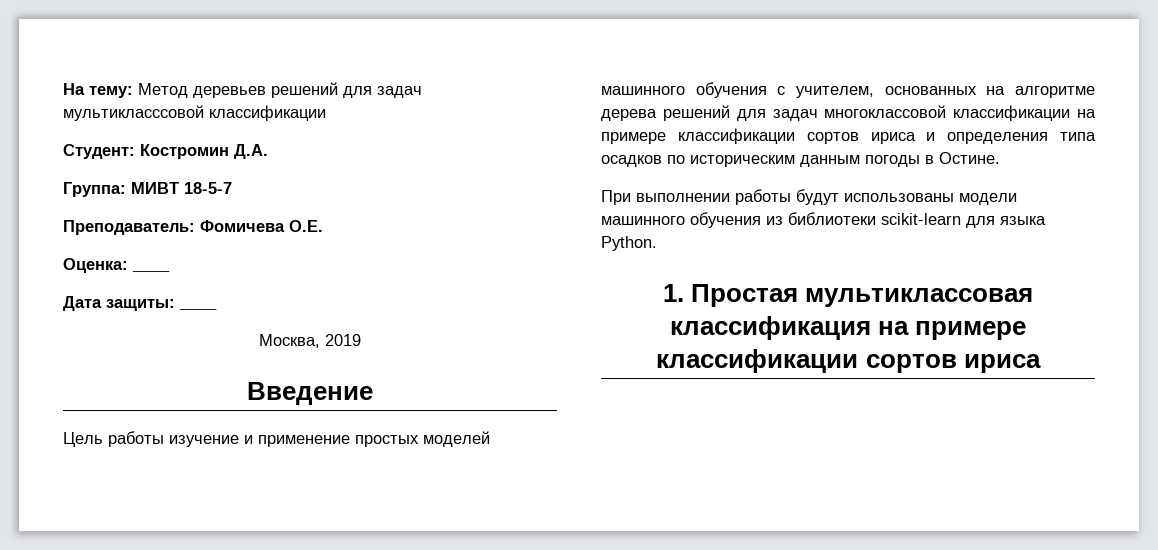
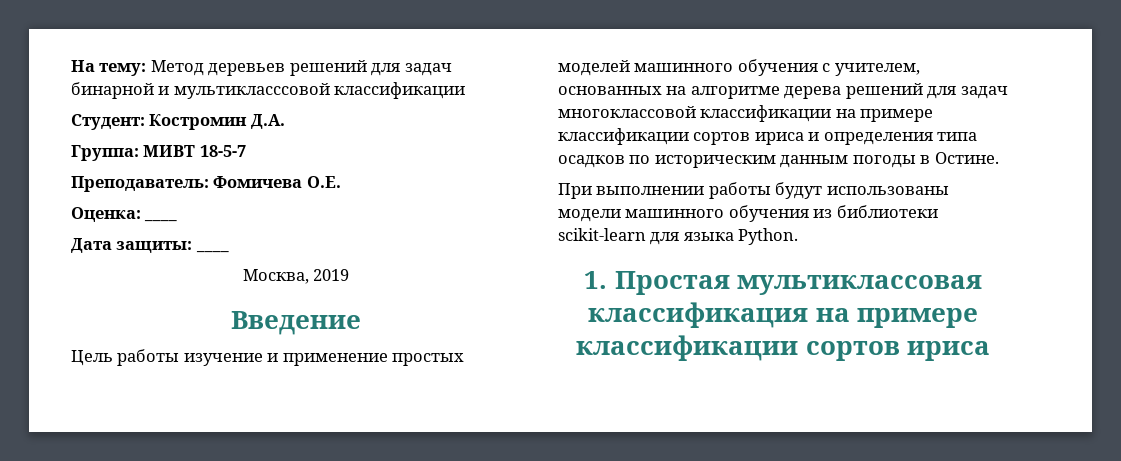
- На тему: Метод деревьев решений для задач мультикласссовой классификации
+ На тему: Метод деревьев решений для задач бинарной и мультикласссовой классификации

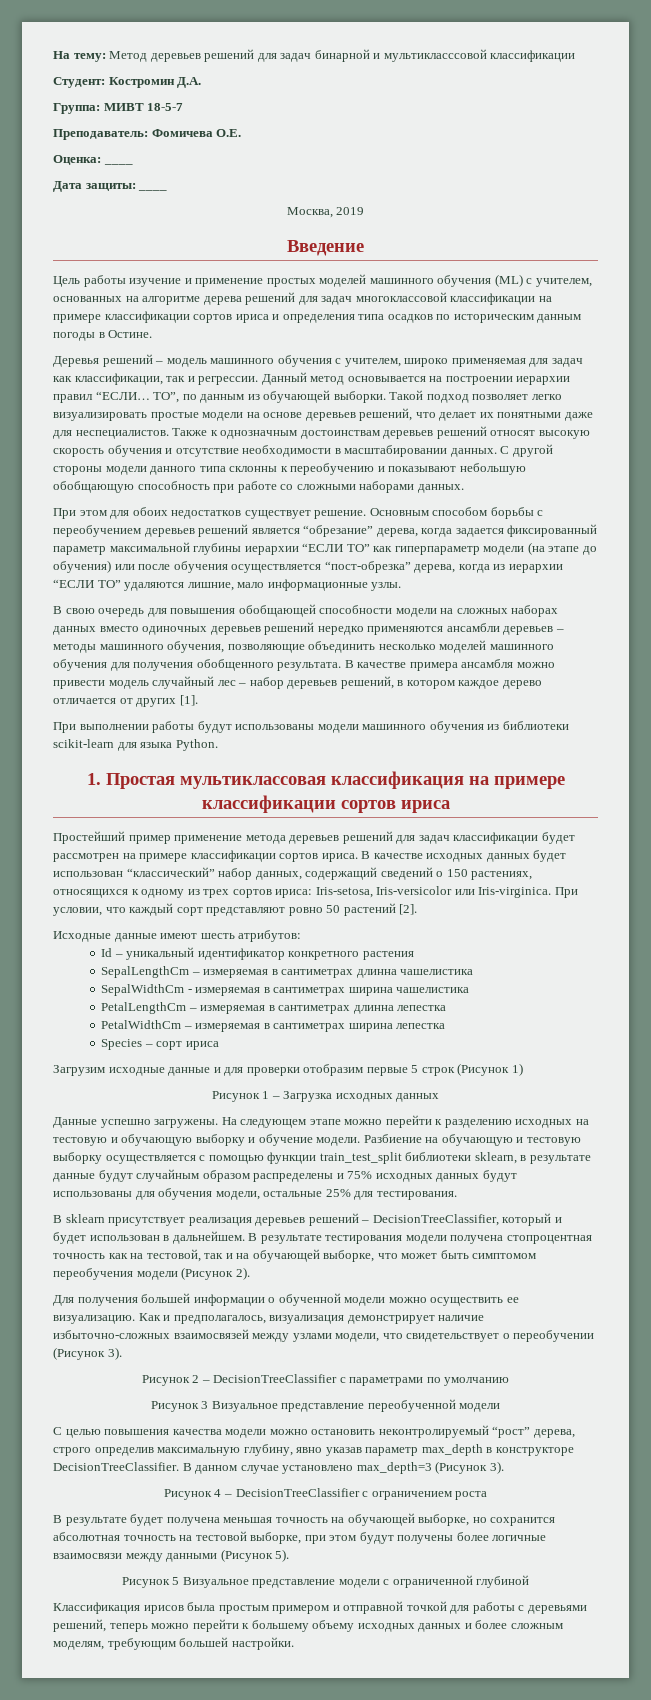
- Цель работы изучение и применение простых моделей машинного обучения с учителем, основанных на алгоритме дерева решений для задач многоклассовой классификации на примере классификации сортов ириса и определения типа осадков по историческим данным погоды в Остине.
+ Цель работы изучение и применение простых моделей машинного обучения (ML) с учителем, основанных на алгоритме дерева решений для задач многоклассовой классификации на примере классификации сортов ириса и определения типа осадков по историческим данным погоды в Остине.
+ Деревья решений – модель машинного обучения с учителем, широко применяемая для задач как классификации, так и регрессии. Данный метод основывается на построении иерархии правил “ЕСЛИ… ТО”, по данным из обучающей выборки. Такой подход позволяет легко визуализировать простые модели на основе деревьев решений, что делает их понятными даже для неспециалистов. Также к однозначным достоинствам деревьев решений относят высокую скорость обучения и отсутствие необходимости в масштабировании данных. С другой стороны модели данного типа склонны к переобучению и показывают небольшую обобщающую способность при работе со сложными наборами данных.
+ При этом для обоих недостатков существует решение. Основным способом борьбы с переобучением деревьев решений является “обрезание” дерева, когда задается фиксированный параметр максимальной глубины иерархии “ЕСЛИ ТО” как гиперпараметр модели (на этапе до обучения) или после обучения осуществляется “пост-обрезка” дерева, когда из иерархии “ЕСЛИ ТО” удаляются лишние, мало информационные узлы.
+ В свою очередь для повышения обобщающей способности модели на сложных наборах данных вместо одиночных деревьев решений нередко применяются ансамбли деревьев – методы машинного обучения, позволяющие объединить несколько моделей машинного обучения для получения обобщенного результата. В качестве примера ансамбля можно привести модель случайный лес – набор деревьев решений, в котором каждое дерево отличается от других [1].
+ Простейший пример применение метода деревьев решений для задач классификации будет рассмотрен на примере классификации сортов ириса. В качестве исходных данных будет использован “классический” набор данных, содержащий сведений о 150 растениях, относящихся к одному из трех сортов ириса: Iris-setosa, Iris-versicolor или Iris-virginica. При условии, что каждый сорт представляют ровно 50 растений [2].
+ Исходные данные имеют шесть атрибутов:
+ Id – уникальный идентификатор конкретного растения
+ SepalLengthCm – измеряемая в сантиметрах длинна чашелистика
+ SepalWidthCm - измеряемая в сантиметрах ширина чашелистика
+ PetalLengthCm – измеряемая в сантиметрах длинна лепестка
+ PetalWidthCm – измеряемая в сантиметрах ширина лепестка
+ Species – сорт ириса
+ Загрузим исходные данные и для проверки отобразим первые 5 строк (Рисунок 1)
+ Рисунок 1 – Загрузка исходных данных
+ Данные успешно загружены. На следующем этапе можно перейти к разделению исходных на тестовую и обучающую выборку и обучение модели. Разбиение на обучающую и тестовую выборку осуществляется с помощью функции train_test_split библиотеки sklearn, в результате данные будут случайным образом распределены и 75% исходных данных будут использованы для обучения модели, остальные 25% для тестирования.
+ В sklearn присутствует реализация деревьев решений – DecisionTreeClassifier, который и будет использован в дальнейшем. В результате тестирования модели получена стопроцентная точность как на тестовой, так и на обучающей выборке, что может быть симптомом переобучения модели (Рисунок 2).
+ Для получения большей информации о обученной модели можно осуществить ее визуализацию. Как и предполагалось, визуализация демонстрирует наличие избыточно-сложных взаимосвязей между узлами модели, что свидетельствует о переобучении (Рисунок 3).
+ Рисунок 2 – DecisionTreeClassifier с параметрами по умолчанию
+ Рисунок 3 Визуальное представление переобученной модели
+ С целью повышения качества модели можно остановить неконтролируемый “рост” дерева, строго определив максимальную глубину, явно указав параметр max_depth в конструкторе DecisionTreeClassifier. В данном случае установлено max_depth=3 (Рисунок 3).
+ Рисунок 4 – DecisionTreeClassifier с ограничением роста
+ В результате будет получена меньшая точность на обучающей выборке, но сохранится абсолютная точность на тестовой выборке, при этом будут получены более логичные взаимосвязи между данными (Рисунок 5).
+ Рисунок 5 Визуальное представление модели с ограниченной глубиной
+ Классификация ирисов была простым примером и отправной точкой для работы с деревьями решений, теперь можно перейти к большему объему исходных данных и более сложным моделям, требующим большей настройки.

